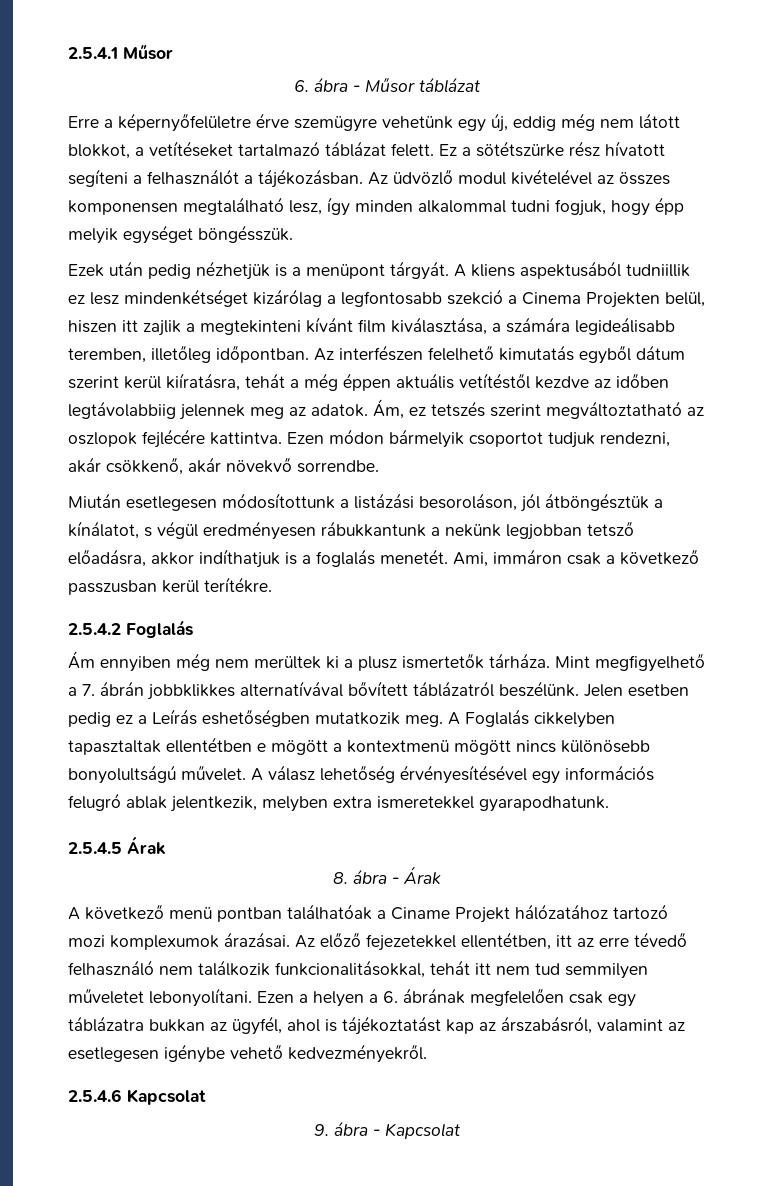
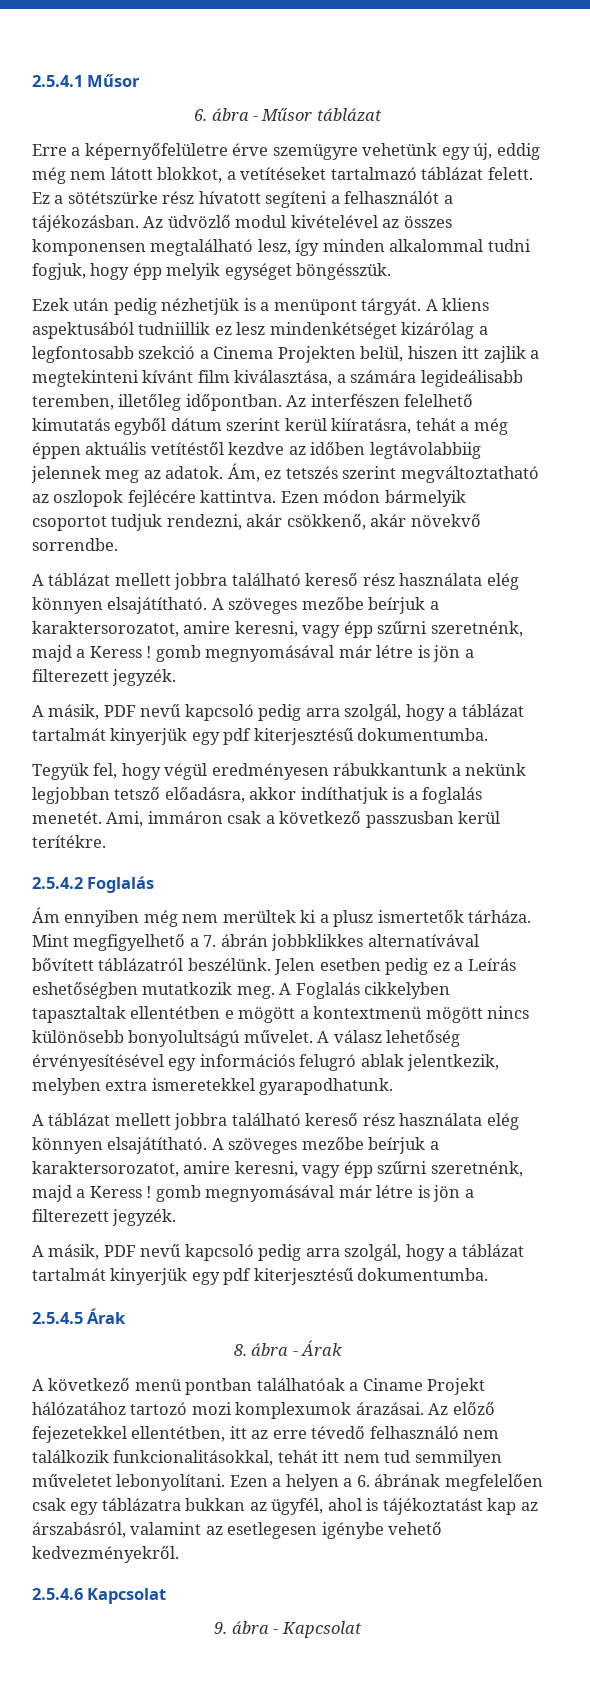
  Ezen módon bármelyik csoportot tudjuk rendezni, akár csökkenő, akár növekvő sorrendbe.
- Miután esetlegesen módosítottunk a listázási besoroláson, jól átböngésztük a kínálatot, s végül eredményesen rábukkantunk a nekünk legjobban tetsző előadásra, akkor indíthatjuk is a foglalás menetét.
+ A táblázat mellett jobbra található kereső rész használata elég könnyen elsajátítható. A szöveges mezőbe beírjuk a karaktersorozatot, amire keresni, vagy épp szűrni szeretnénk, majd a Keress ! gomb megnyomásával már létre is jön a filterezett jegyzék.
+ A másik, PDF nevű kapcsoló pedig arra szolgál, hogy a táblázat tartalmát kinyerjük egy pdf kiterjesztésű dokumentumba.
+ Tegyük fel, hogy végül eredményesen rábukkantunk a nekünk legjobban tetsző előadásra, akkor indíthatjuk is a foglalás menetét.
  A válasz lehetőség érvényesítésével egy információs felugró ablak jelentkezik, melyben extra ismeretekkel gyarapodhatunk.
+ A táblázat mellett jobbra található kereső rész használata elég könnyen elsajátítható. A szöveges mezőbe beírjuk a karaktersorozatot, amire keresni, vagy épp szűrni szeretnénk, majd a Keress ! gomb megnyomásával már létre is jön a filterezett jegyzék.
+ A másik, PDF nevű kapcsoló pedig arra szolgál, hogy a táblázat tartalmát kinyerjük egy pdf kiterjesztésű dokumentumba.

